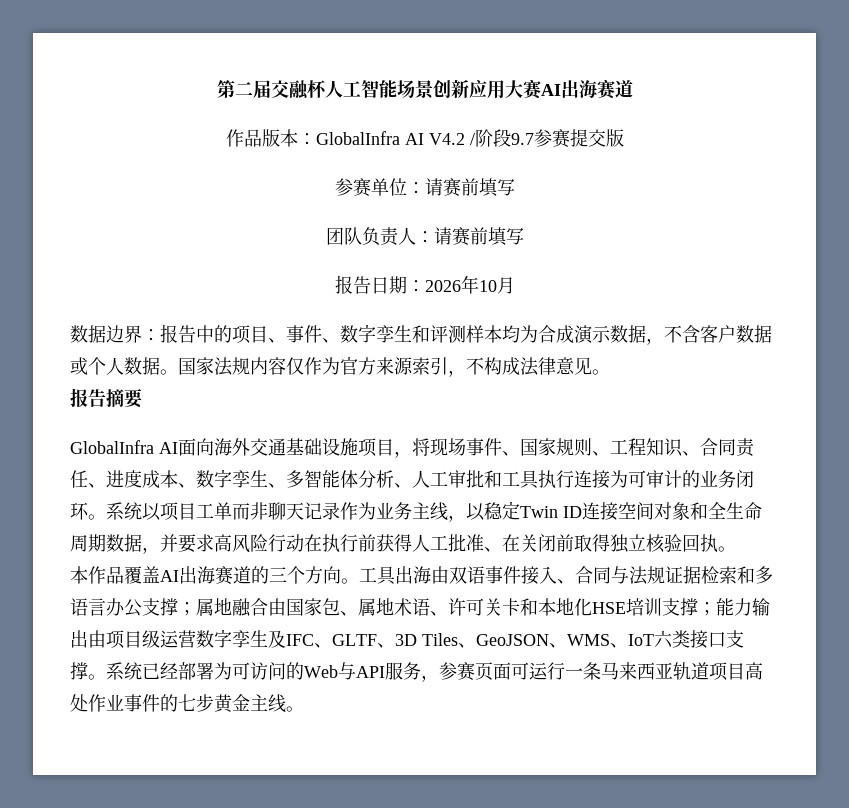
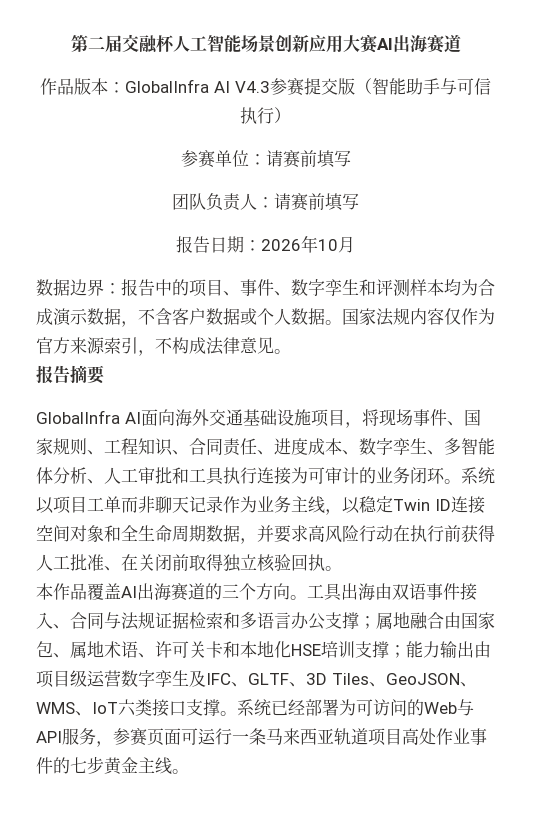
- 作品版本：GlobalInfra AI V4.2 /阶段9.7参赛提交版
+ 作品版本：GlobalInfra AI V4.3参赛提交版（智能助手与可信执行）

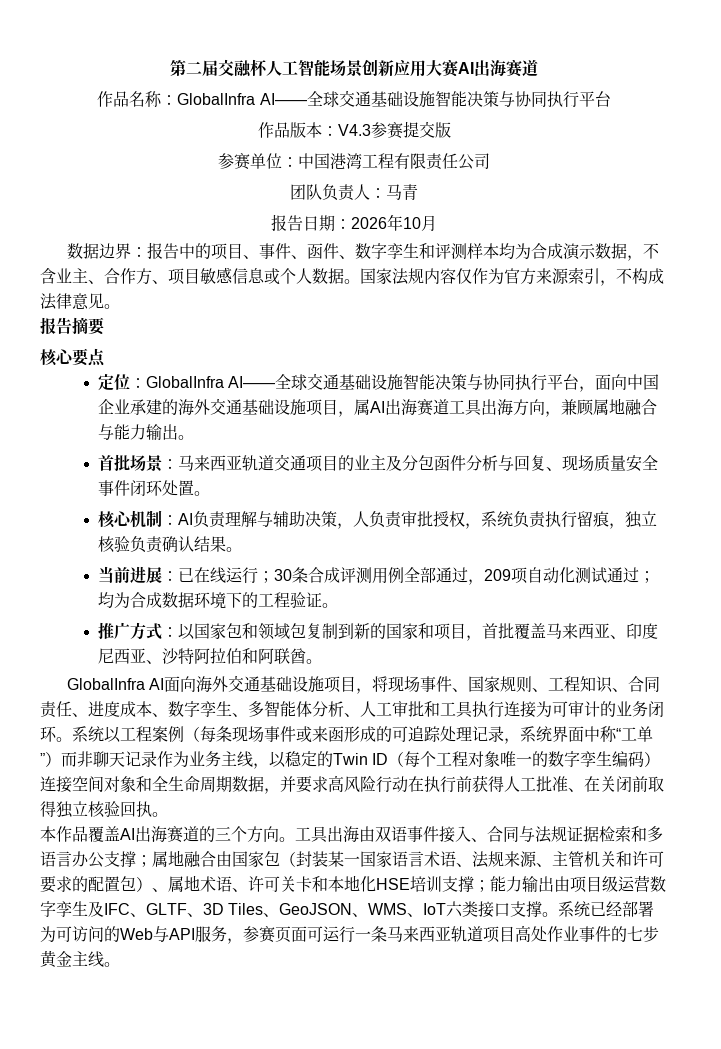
+ 作品名称：GlobalInfra AI——全球交通基础设施智能决策与协同执行平台
- 作品版本：GlobalInfra AI V4.3参赛提交版（智能助手与可信执行）
- 参赛单位：请赛前填写
+ 作品版本：V4.3参赛提交版
+ 参赛单位：中国港湾工程有限责任公司
- 团队负责人：请赛前填写
+ 团队负责人：马青
- 数据边界：报告中的项目、事件、数字孪生和评测样本均为合成演示数据，不含客户数据或个人数据。
+ 数据边界：报告中的项目、事件、函件、数字孪生和评测样本均为合成演示数据，不含业主、合作方、项目敏感信息或个人数据。
+ 核心要点
+ 定位：GlobalInfra AI——全球交通基础设施智能决策与协同执行平台，面向中国企业承建的海外交通基础设施项目，属AI出海赛道工具出海方向，兼顾属地融合与能力输出。
+ 首批场景：马来西亚轨道交通项目的业主及分包函件分析与回复、现场质量安全事件闭环处置。
+ 核心机制：AI负责理解与辅助决策，人负责审批授权，系统负责执行留痕，独立核验负责确认结果。
+ 当前进展：已在线运行；30条合成评测用例全部通过，209项自动化测试通过；均为合成数据环境下的工程验证。
+ 推广方式：以国家包和领域包复制到新的国家和项目，首批覆盖马来西亚、印度尼西亚、沙特阿拉伯和阿联酋。
- 系统以项目工单而非聊天记录作为业务主线，以稳定Twin ID连接空间对象和全生命周期数据，并要求高风险行动在执行前获得人工批准、在关闭前取得独立核验回执。
+ 系统以工程案例（每条现场事件或来函形成的可追踪处理记录，系统界面中称“工单”）而非聊天记录作为业务主线，以稳定的Twin ID（每个工程对象唯一的数字孪生编码）连接空间对象和全生命周期数据，并要求高风险行动在执行前获得人工批准、在关闭前取得独立核验回执。
- 工具出海由双语事件接入、合同与法规证据检索和多语言办公支撑；属地融合由国家包、属地术语、许可关卡和本地化HSE培训支撑；能力输出由项目级运营数字孪生及IFC、GLTF、3D Tiles、GeoJSON、WMS、IoT六类接口支撑。
+ 工具出海由双语事件接入、合同与法规证据检索和多语言办公支撑；属地融合由国家包（封装某一国家语言术语、法规来源、主管机关和许可要求的配置包）、属地术语、许可关卡和本地化HSE培训支撑；能力输出由项目级运营数字孪生及IFC、GLTF、3D Tiles、GeoJSON、WMS、IoT六类接口支撑。

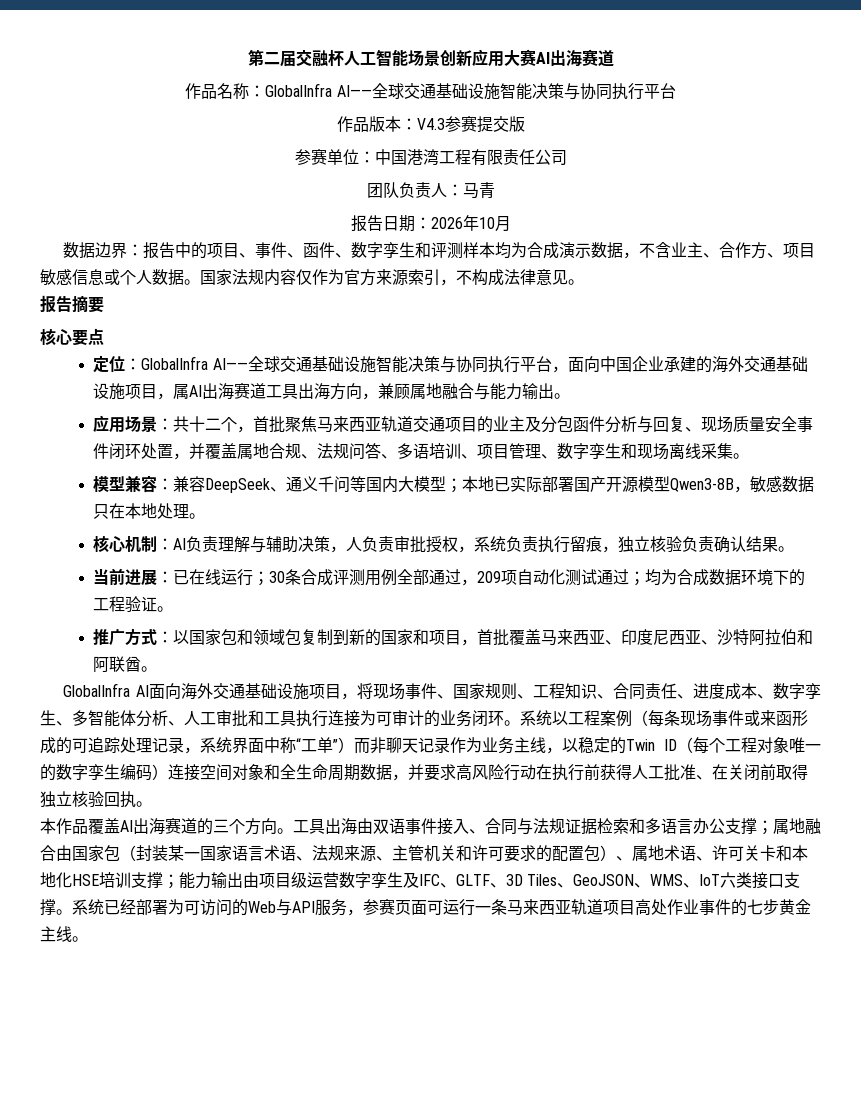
- 首批场景：马来西亚轨道交通项目的业主及分包函件分析与回复、现场质量安全事件闭环处置。
+ 应用场景：共十二个，首批聚焦马来西亚轨道交通项目的业主及分包函件分析与回复、现场质量安全事件闭环处置，并覆盖属地合规、法规问答、多语培训、项目管理、数字孪生和现场离线采集。
+ 模型兼容：兼容DeepSeek、通义千问等国内大模型；本地已实际部署国产开源模型Qwen3-8B，敏感数据只在本地处理。

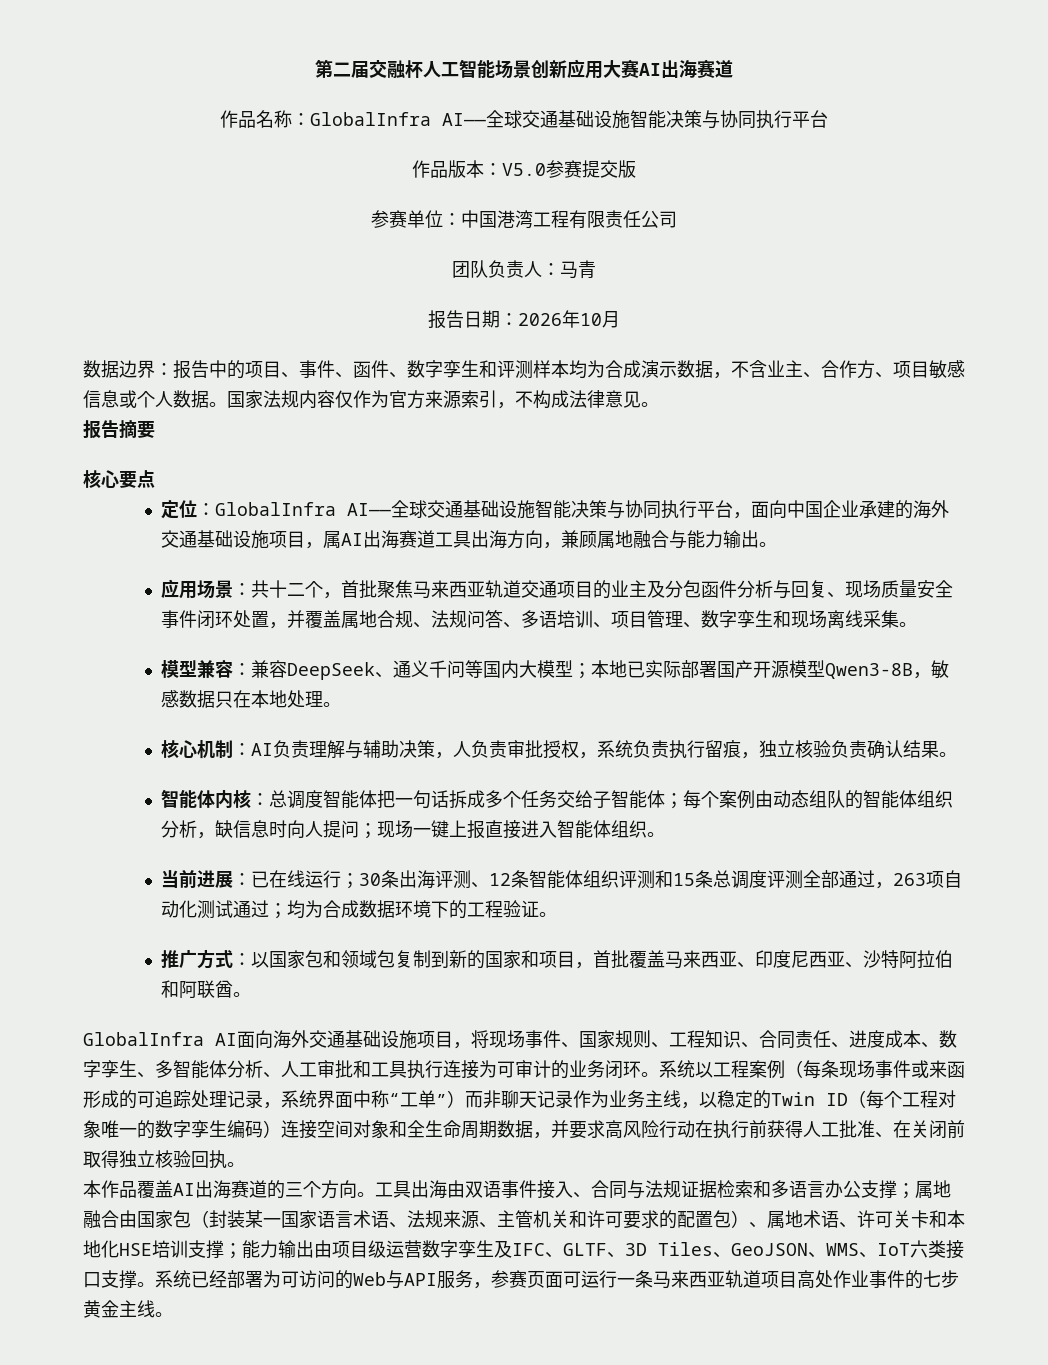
- 作品版本：V4.3参赛提交版
+ 作品版本：V5.0参赛提交版
+ 智能体内核：总调度智能体把一句话拆成多个任务交给子智能体；每个案例由动态组队的智能体组织分析，缺信息时向人提问；现场一键上报直接进入智能体组织。
- 当前进展：已在线运行；30条合成评测用例全部通过，209项自动化测试通过；均为合成数据环境下的工程验证。
+ 当前进展：已在线运行；30条出海评测、12条智能体组织评测和15条总调度评测全部通过，263项自动化测试通过；均为合成数据环境下的工程验证。

